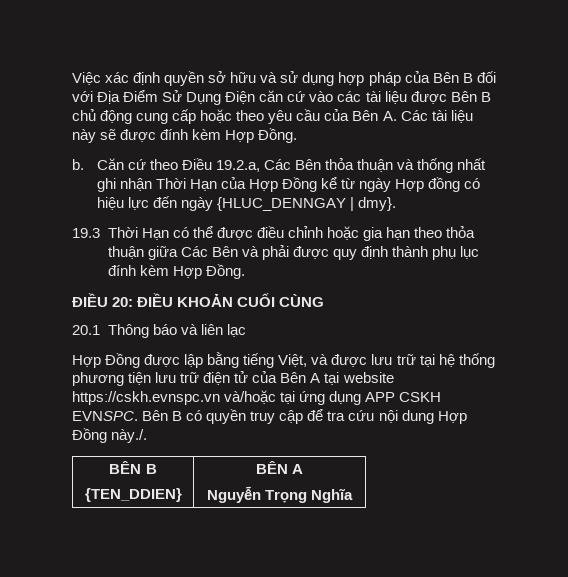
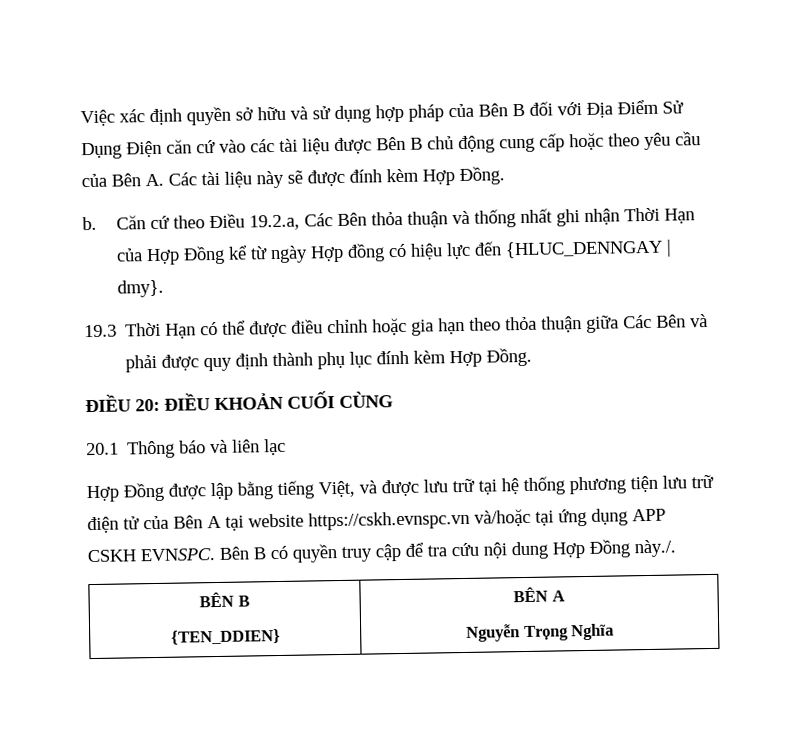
- Căn cứ theo Điều 19.2.a, Các Bên thỏa thuận và thống nhất ghi nhận Thời Hạn của Hợp Đồng kể từ ngày Hợp đồng có hiệu lực đến ngày {HLUC_DENNGAY | dmy}.
+ Căn cứ theo Điều 19.2.a, Các Bên thỏa thuận và thống nhất ghi nhận Thời Hạn của Hợp Đồng kể từ ngày Hợp đồng có hiệu lực đến {HLUC_DENNGAY | dmy}.

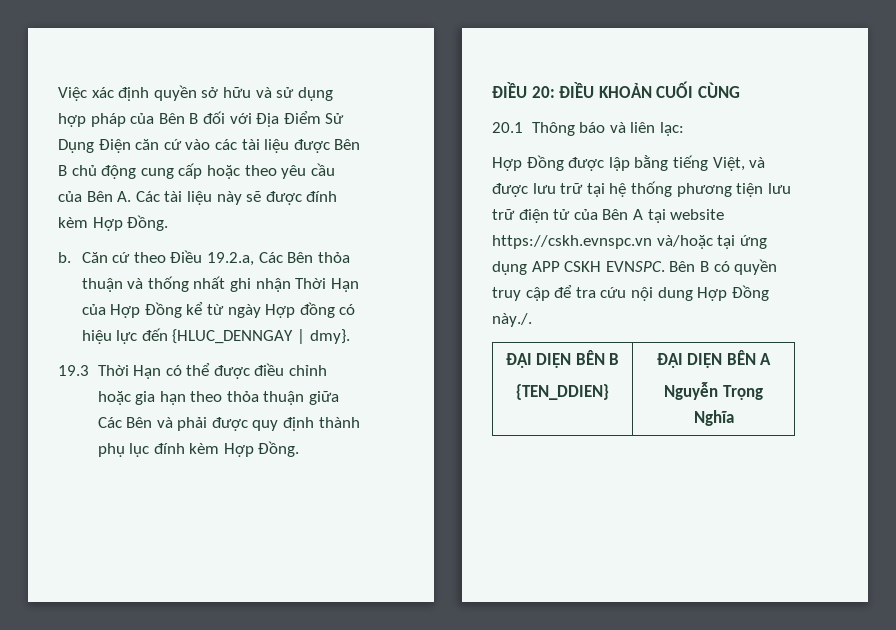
- 20.1 Thông báo và liên lạc
+ 20.1 Thông báo và liên lạc:
- BÊN B
- {TEN_DDIEN} | BÊN A
+ ĐẠI DIỆN BÊN B
+ {TEN_DDIEN} | ĐẠI DIỆN BÊN A

